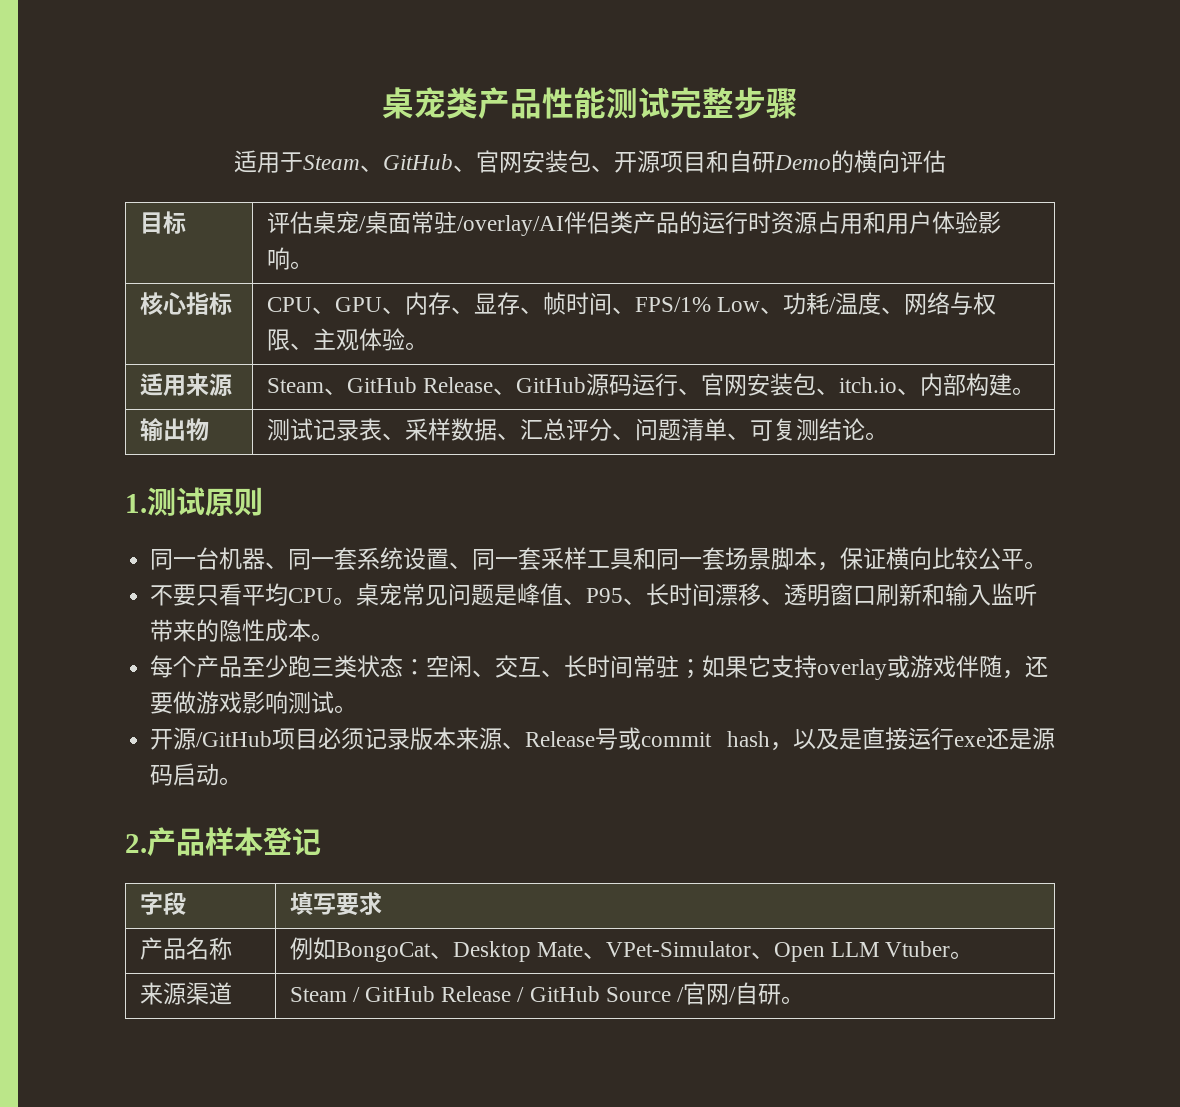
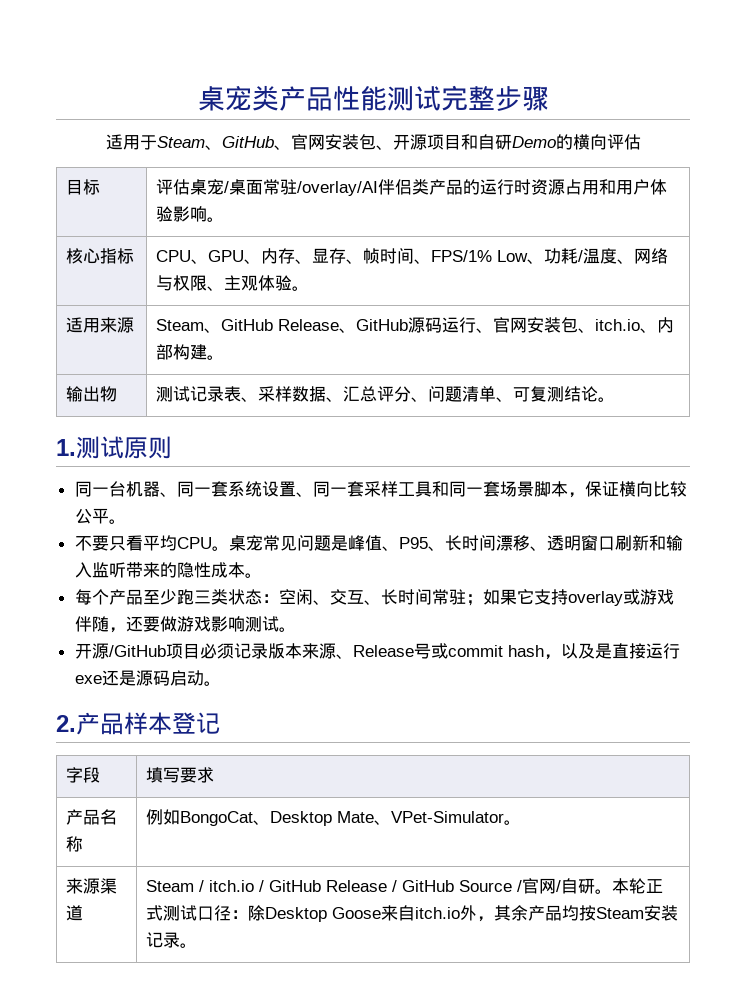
- 产品名称 | 例如BongoCat、Desktop Mate、VPet-Simulator、Open LLM Vtuber。
+ 产品名称 | 例如BongoCat、Desktop Mate、VPet-Simulator。
- 来源渠道 | Steam / GitHub Release / GitHub Source /官网/自研。
+ 来源渠道 | Steam / itch.io / GitHub Release / GitHub Source /官网/自研。本轮正式测试口径：除Desktop Goose来自itch.io外，其余产品均按Steam安装记录。

